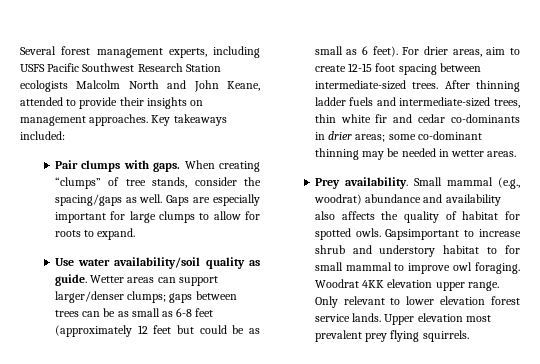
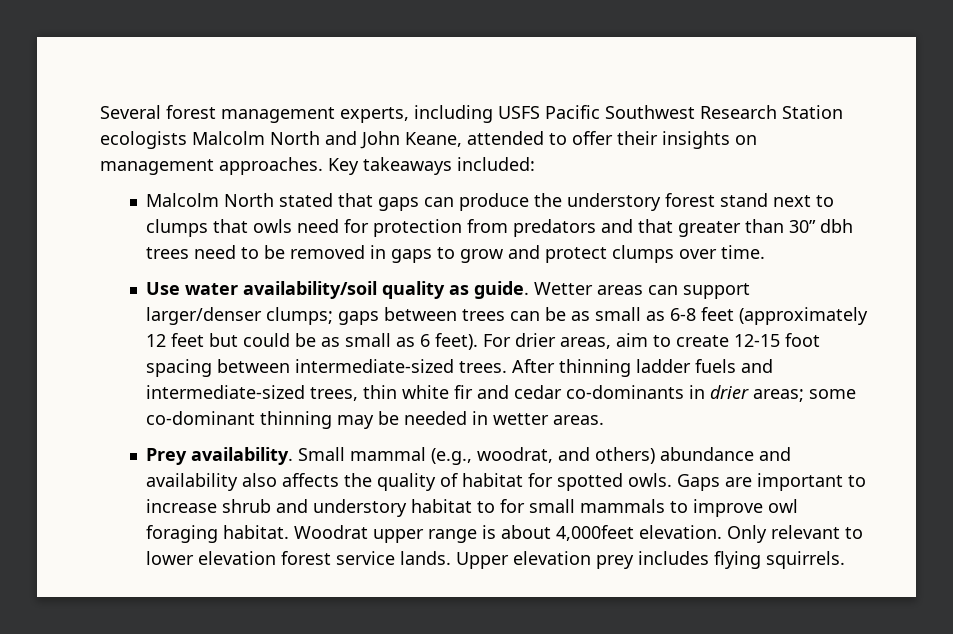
- Several forest management experts, including USFS Pacific Southwest Research Station ecologists Malcolm North and John Keane, attended to provide their insights on management approaches.
+ Several forest management experts, including USFS Pacific Southwest Research Station ecologists Malcolm North and John Keane, attended to offer their insights on management approaches.
- Pair clumps with gaps. When creating “clumps” of tree stands, consider the spacing/gaps as well. Gaps are especially important for large clumps to allow for roots to expand.
+ Malcolm North stated that gaps can produce the understory forest stand next to clumps that owls need for protection from predators and that greater than 30” dbh trees need to be removed in gaps to grow and protect clumps over time.
- Small mammal (e.g., woodrat) abundance and availability also affects the quality of habitat for spotted owls.
+ Small mammal (e.g., woodrat, and others) abundance and availability also affects the quality of habitat for spotted owls.
- Gapsimportant to increase shrub and understory habitat to for small mammal to improve owl foraging. Woodrat 4KK elevation upper range.
+ Gaps are important to increase shrub and understory habitat to for small mammals to improve owl foraging habitat. Woodrat upper range is about 4,000feet elevation.
- Upper elevation most prevalent prey flying squirrels.
+ Upper elevation prey includes flying squirrels.

